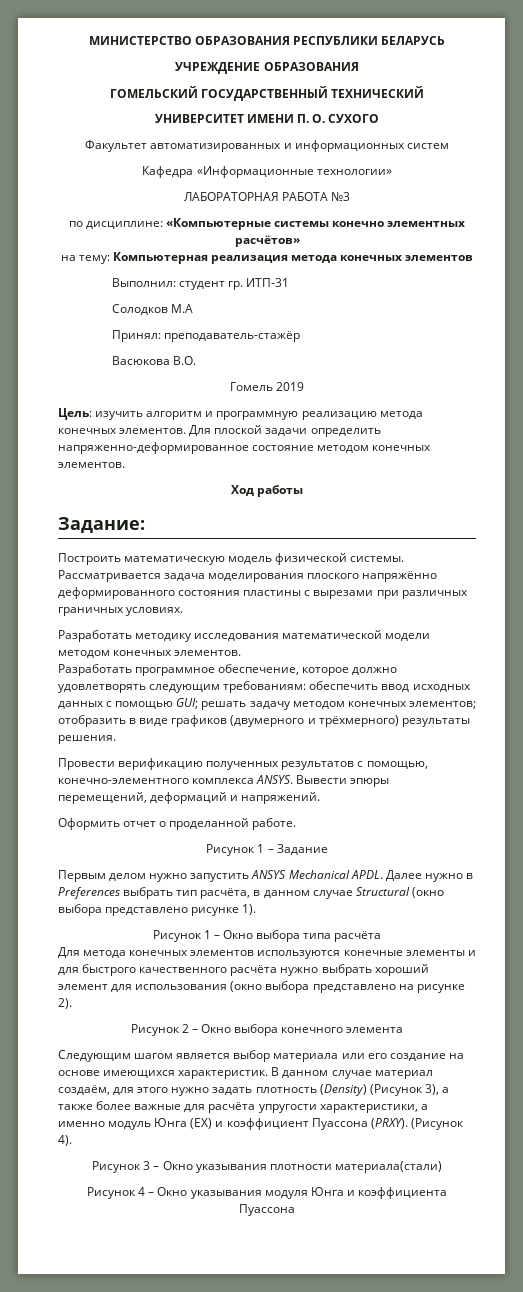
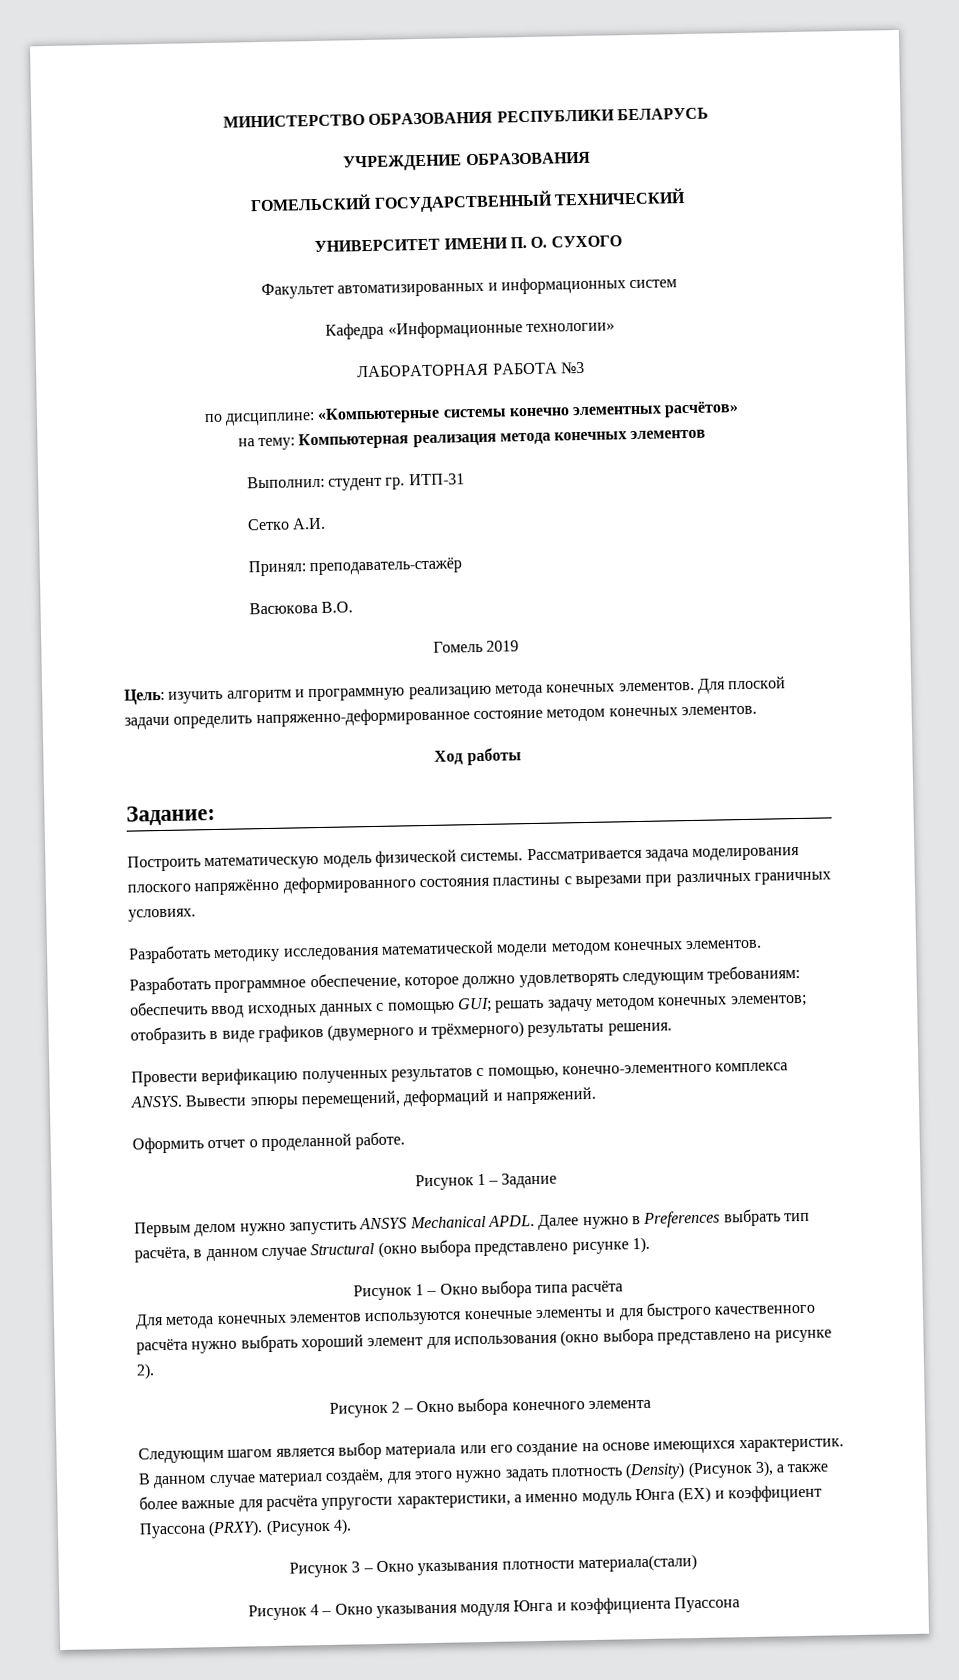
- Солодков М.А
+ Сетко А.И.

